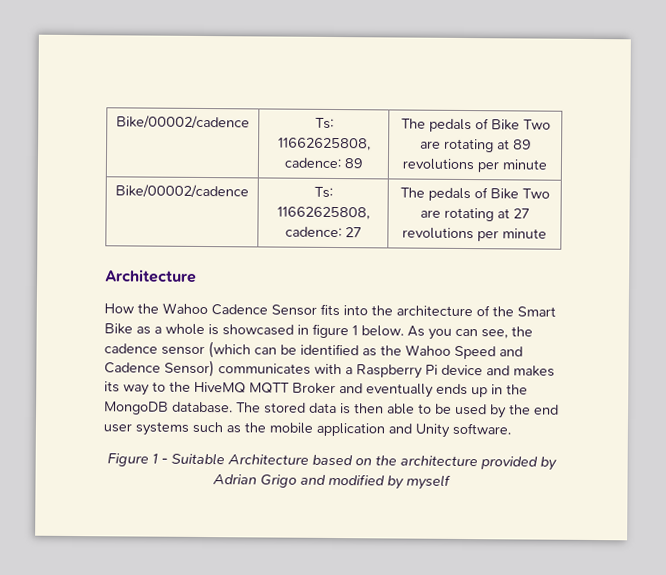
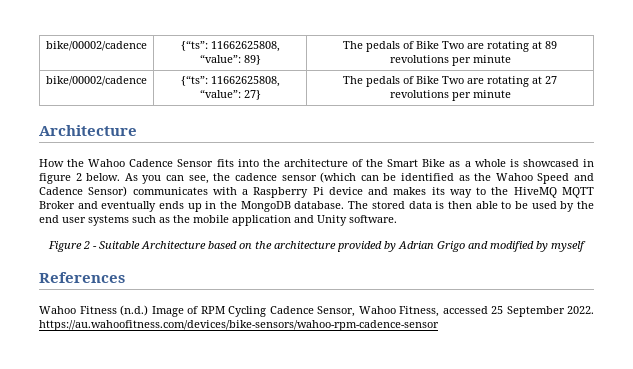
- Bike/00002/cadence | Ts: 11662625808, cadence: 89 | The pedals of Bike Two are rotating at 89 revolutions per minute
+ bike/00002/cadence | {“ts”: 11662625808, “value”: 89} | The pedals of Bike Two are rotating at 89 revolutions per minute
- Bike/00002/cadence | Ts: 11662625808, cadence: 27 | The pedals of Bike Two are rotating at 27 revolutions per minute
+ bike/00002/cadence | {“ts”: 11662625808, “value”: 27} | The pedals of Bike Two are rotating at 27 revolutions per minute
- How the Wahoo Cadence Sensor fits into the architecture of the Smart Bike as a whole is showcased in figure 1 below.
+ How the Wahoo Cadence Sensor fits into the architecture of the Smart Bike as a whole is showcased in figure 2 below.
- Figure 1 - Suitable Architecture based on the architecture provided by Adrian Grigo and modified by myself
+ Figure 2 - Suitable Architecture based on the architecture provided by Adrian Grigo and modified by myself
+ References
+ Wahoo Fitness (n.d.) Image of RPM Cycling Cadence Sensor, Wahoo Fitness, accessed 25 September 2022. https://au.wahoofitness.com/devices/bike-sensors/wahoo-rpm-cadence-sensor

